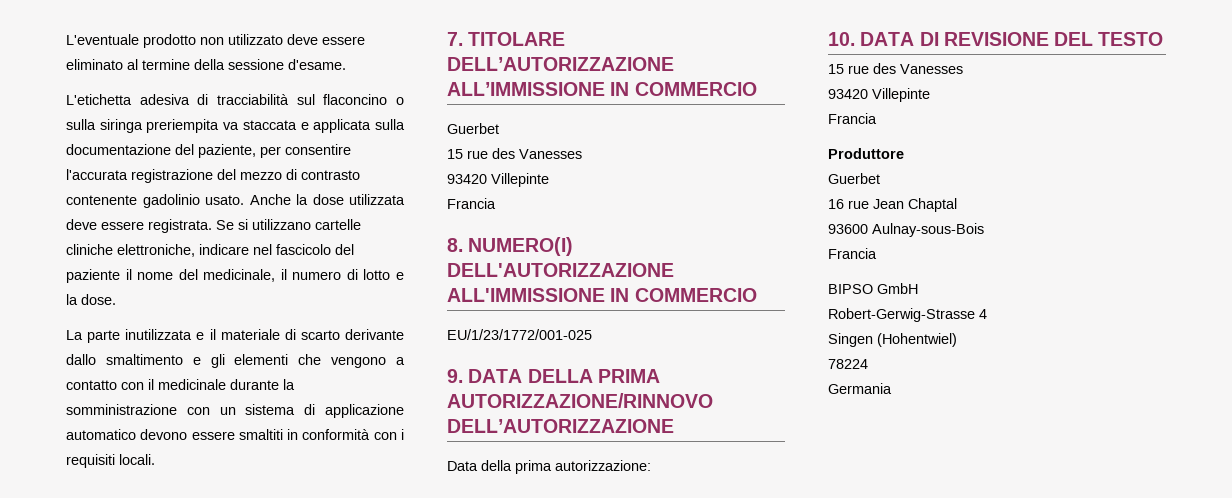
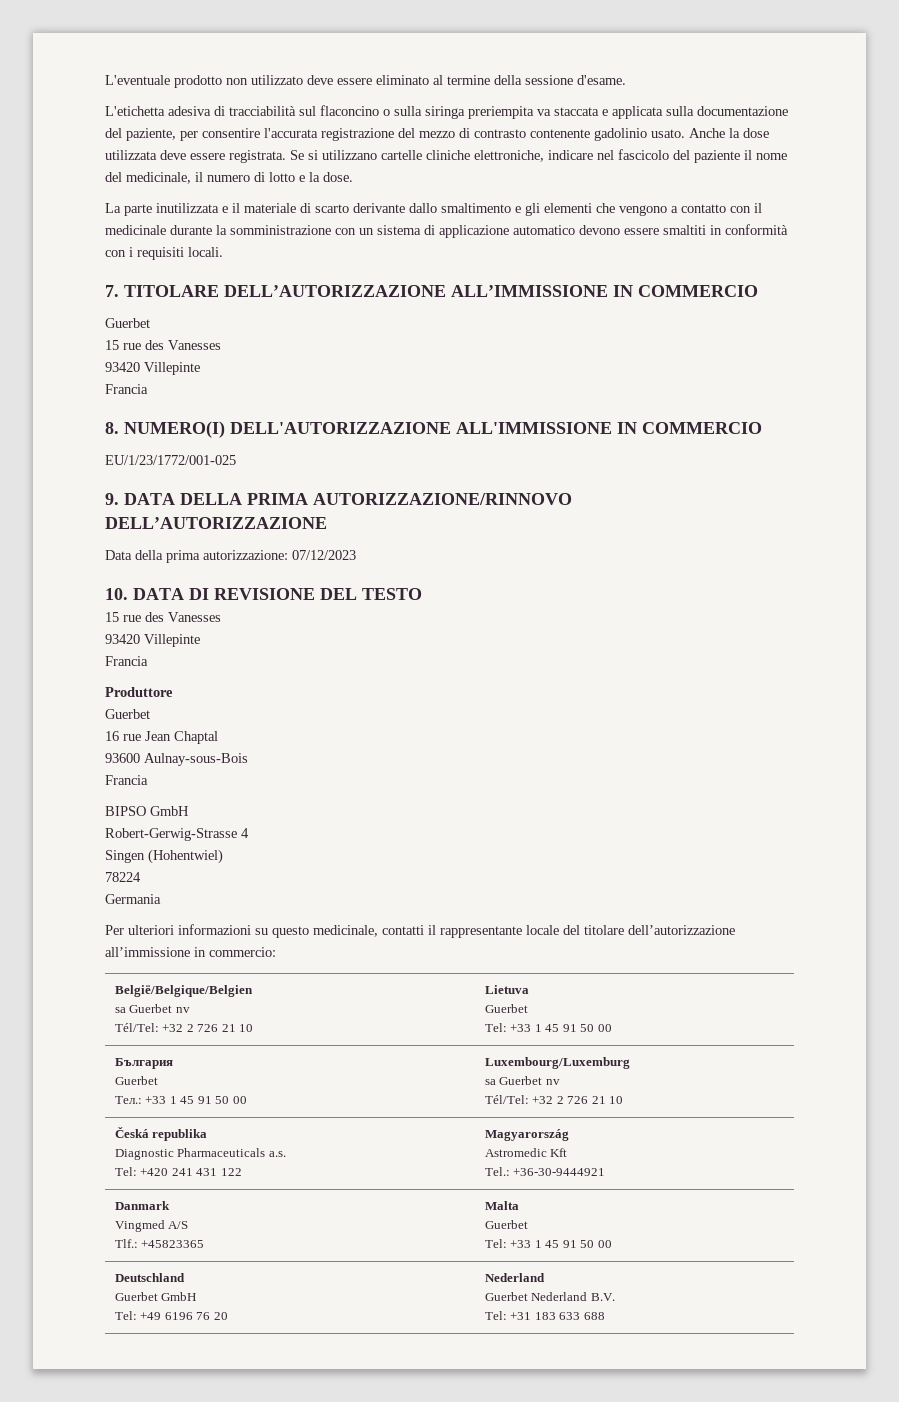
- Data della prima autorizzazione:
+ Data della prima autorizzazione: 07/12/2023
+ Per ulteriori informazioni su questo medicinale, contatti il rappresentante locale del titolare dell’autorizzazione all’immissione in commercio:
+ België/Belgique/Belgien
+ sa Guerbet nv
+ Tél/Tel: +32 2 726 21 10 | Lietuva
+ Guerbet
+ Tel: +33 1 45 91 50 00
+ България
+ Guerbet
+ Teл.: +33 1 45 91 50 00 | Luxembourg/Luxemburg
+ sa Guerbet nv
+ Tél/Tel: +32 2 726 21 10
+ Česká republika
+ Diagnostic Pharmaceuticals a.s.
+ Tel: +420 241 431 122 | Magyarország
+ Astromedic Kft
+ Tel.: +36-30-9444921
+ Danmark
+ Vingmed A/S
+ Tlf.: +45823365 | Malta
+ Guerbet
+ Tel: +33 1 45 91 50 00
+ Deutschland
+ Guerbet GmbH
+ Tel: +49 6196 76 20 | Nederland
+ Guerbet Nederland B.V.
+ Tel: +31 183 633 688

